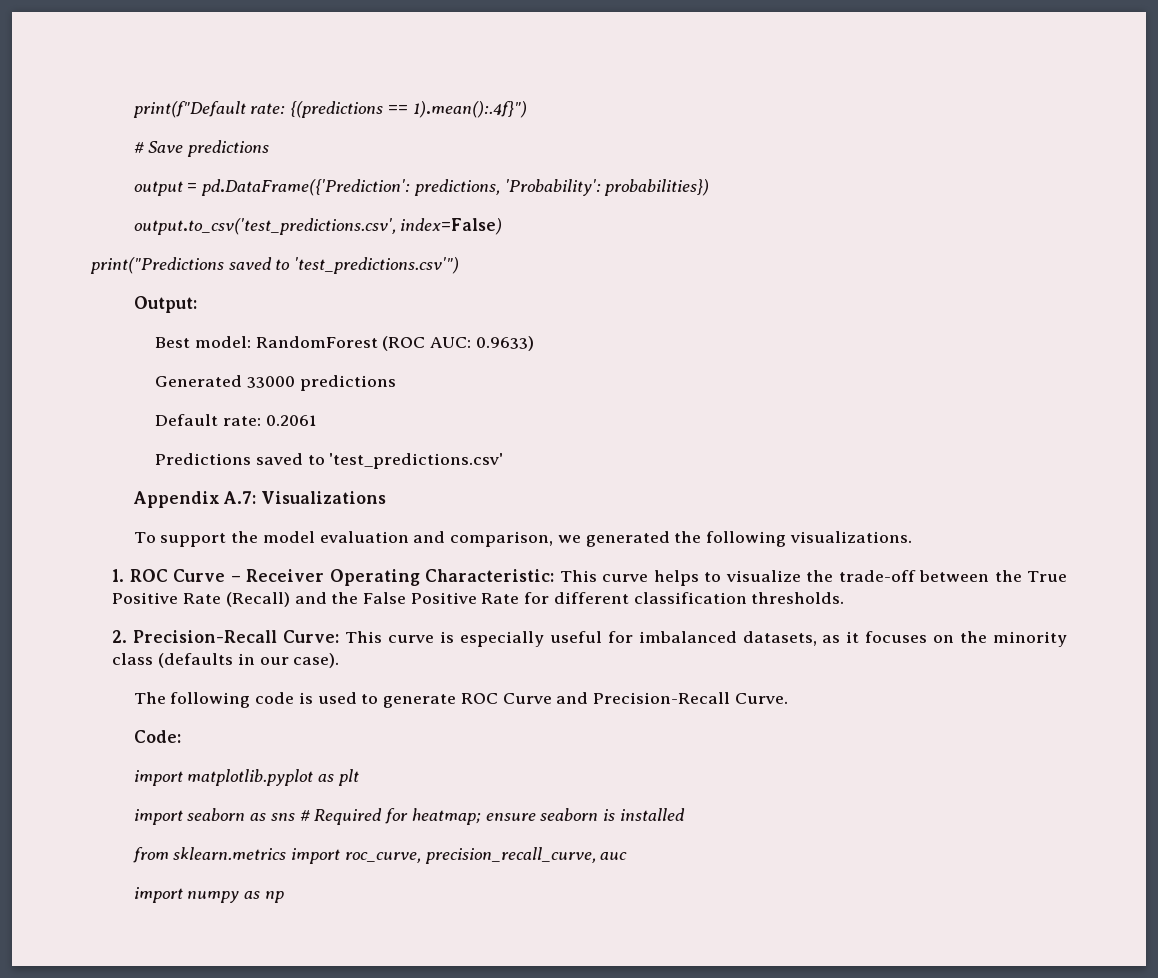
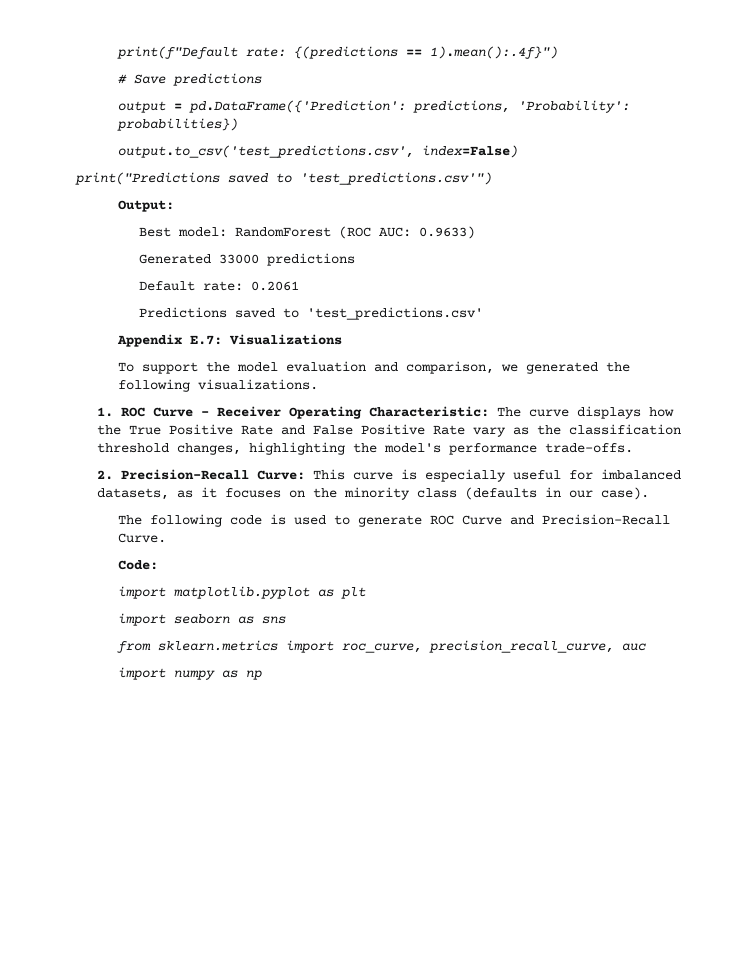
- Appendix A.7: Visualizations
+ Appendix E.7: Visualizations
- 1. ROC Curve – Receiver Operating Characteristic: This curve helps to visualize the trade-off between the True Positive Rate (Recall) and the False Positive Rate for different classification thresholds.
+ 1. ROC Curve – Receiver Operating Characteristic: The curve displays how the True Positive Rate and False Positive Rate vary as the classification threshold changes, highlighting the model's performance trade-offs.
- import seaborn as sns # Required for heatmap; ensure seaborn is installed
+ import seaborn as sns

